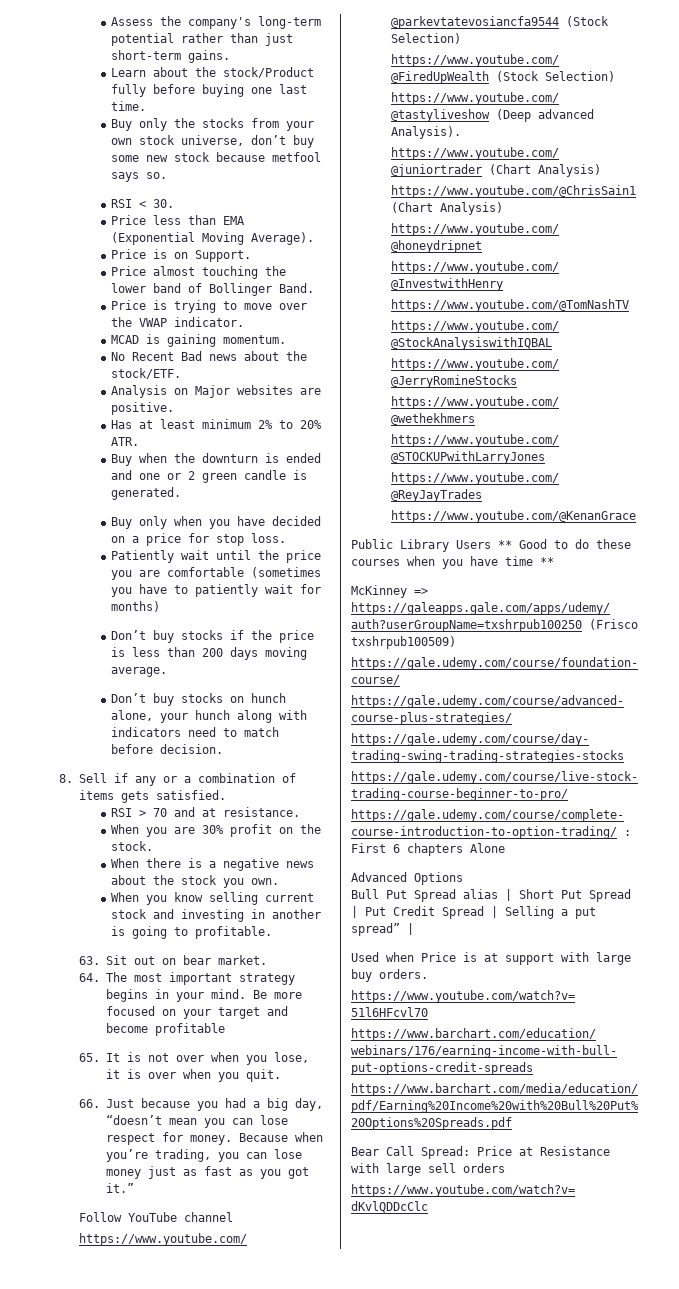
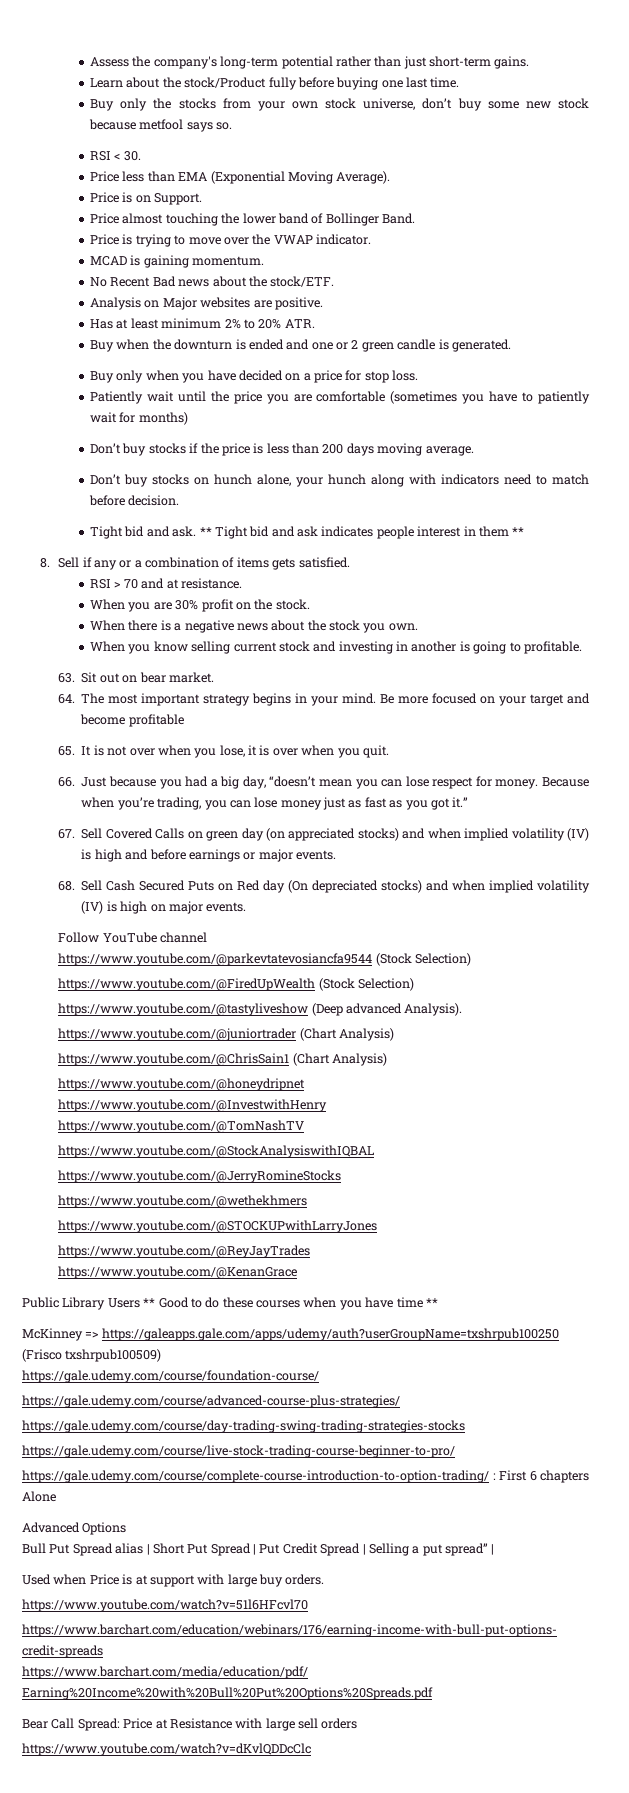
+ Tight bid and ask. ** Tight bid and ask indicates people interest in them **
+ 67. Sell Covered Calls on green day (on appreciated stocks) and when implied volatility (IV) is high and before earnings or major events.
+ 68. Sell Cash Secured Puts on Red day (On depreciated stocks) and when implied volatility (IV) is high on major events.

